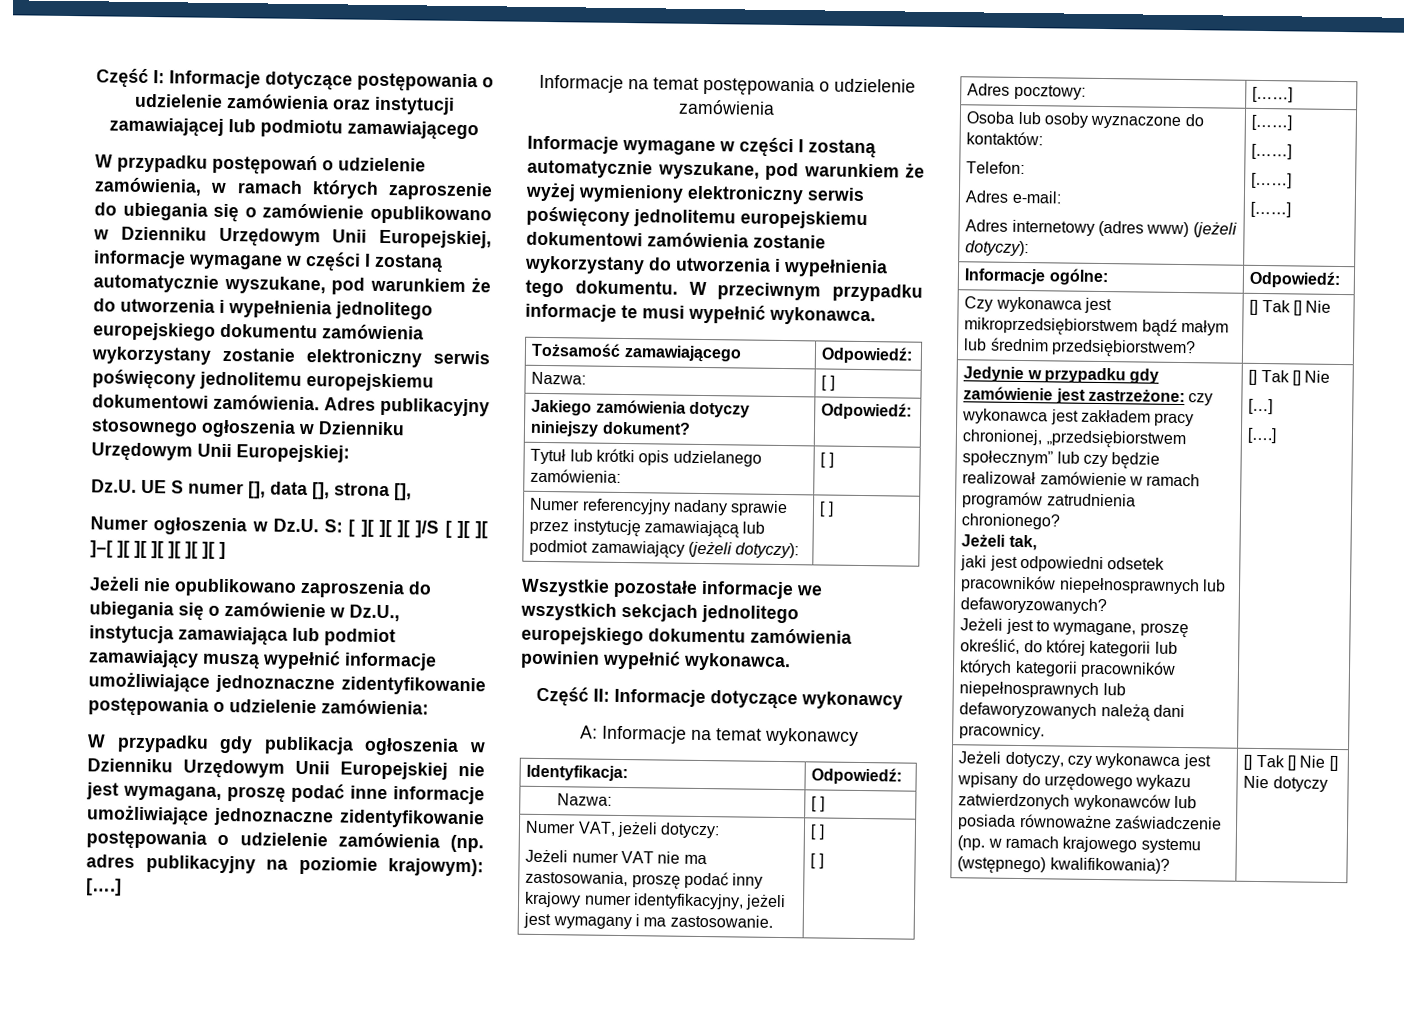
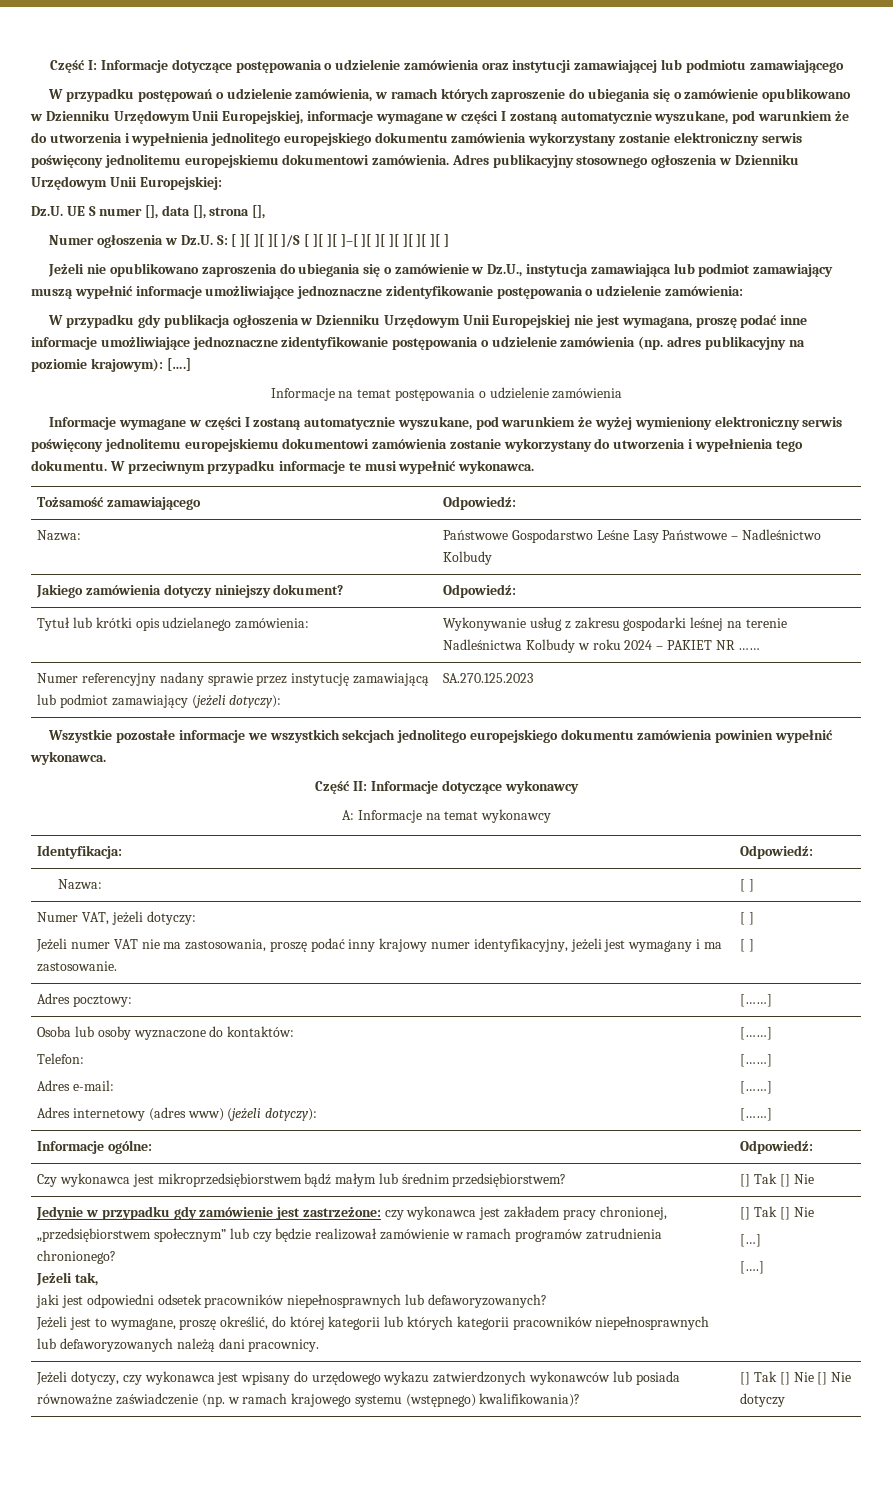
  Tożsamość zamawiającego | Odpowiedź:
- Nazwa: | [ ]
+ Nazwa: | Państwowe Gospodarstwo Leśne Lasy Państwowe – Nadleśnictwo Kolbudy
- Tytuł lub krótki opis udzielanego zamówienia: | [ ]
+ Tytuł lub krótki opis udzielanego zamówienia: | Wykonywanie usług z zakresu gospodarki leśnej na terenie Nadleśnictwa Kolbudy w roku 2024 – PAKIET NR ……
- Numer referencyjny nadany sprawie przez instytucję zamawiającą lub podmiot zamawiający (jeżeli dotyczy): | [ ]
+ Numer referencyjny nadany sprawie przez instytucję zamawiającą lub podmiot zamawiający (jeżeli dotyczy): | SA.270.125.2023

